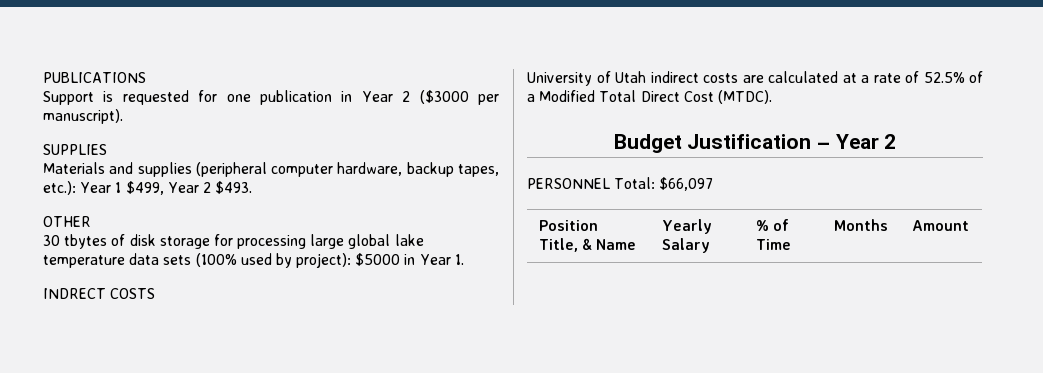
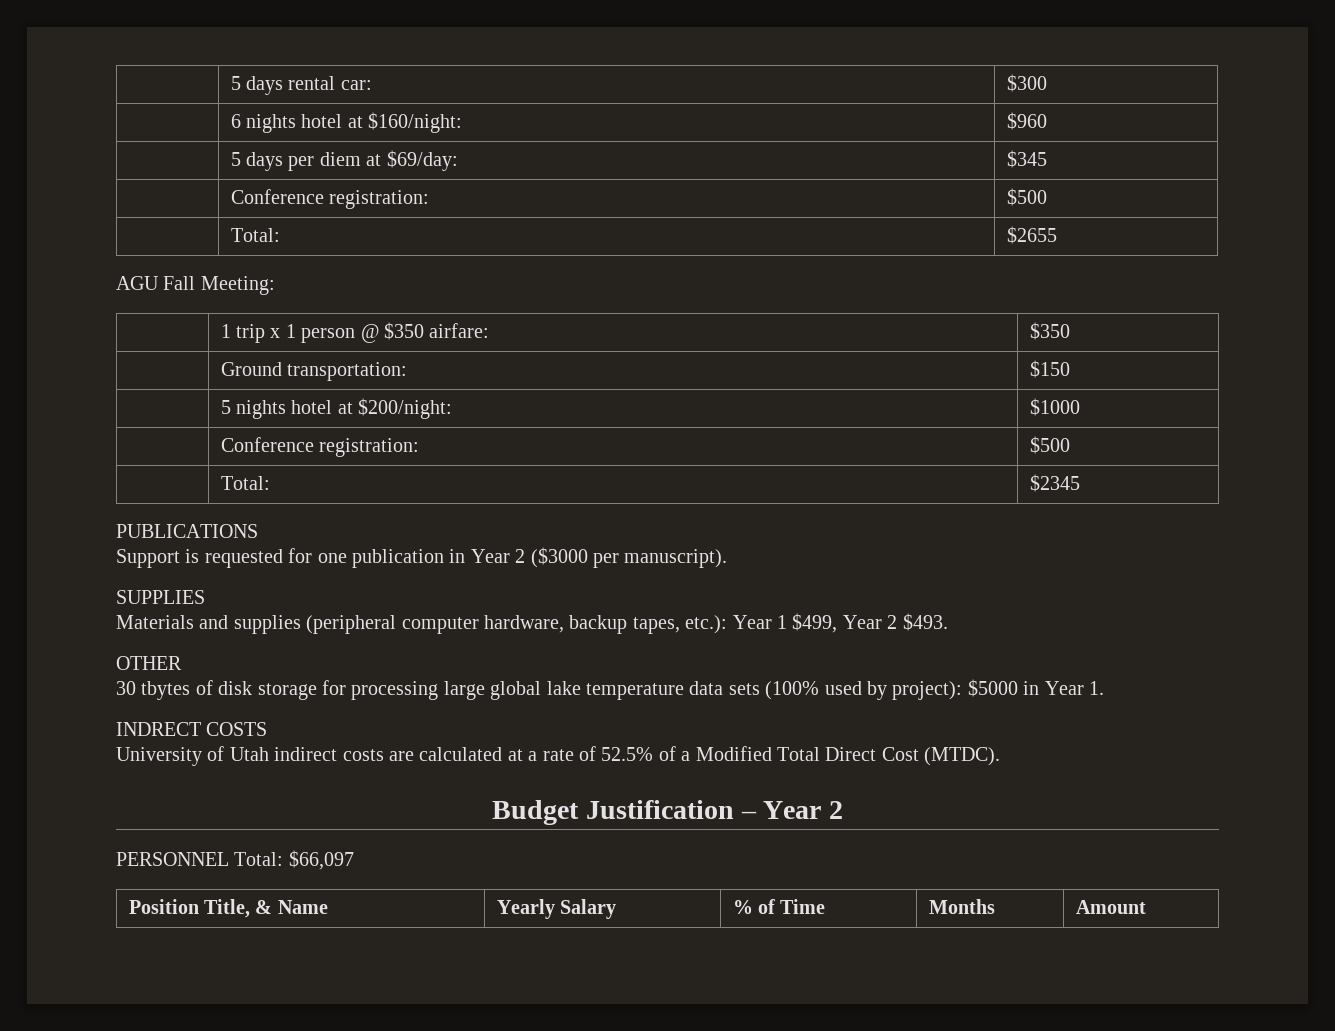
+ | 5 days rental car: | $300
+ | 6 nights hotel at $160/night: | $960
+ | 5 days per diem at $69/day: | $345
+ | Conference registration: | $500
+ | Total: | $2655
+ AGU Fall Meeting:
+ | 1 trip x 1 person @ $350 airfare: | $350
+ | Ground transportation: | $150
+ | 5 nights hotel at $200/night: | $1000
+ | Conference registration: | $500
+ | Total: | $2345

